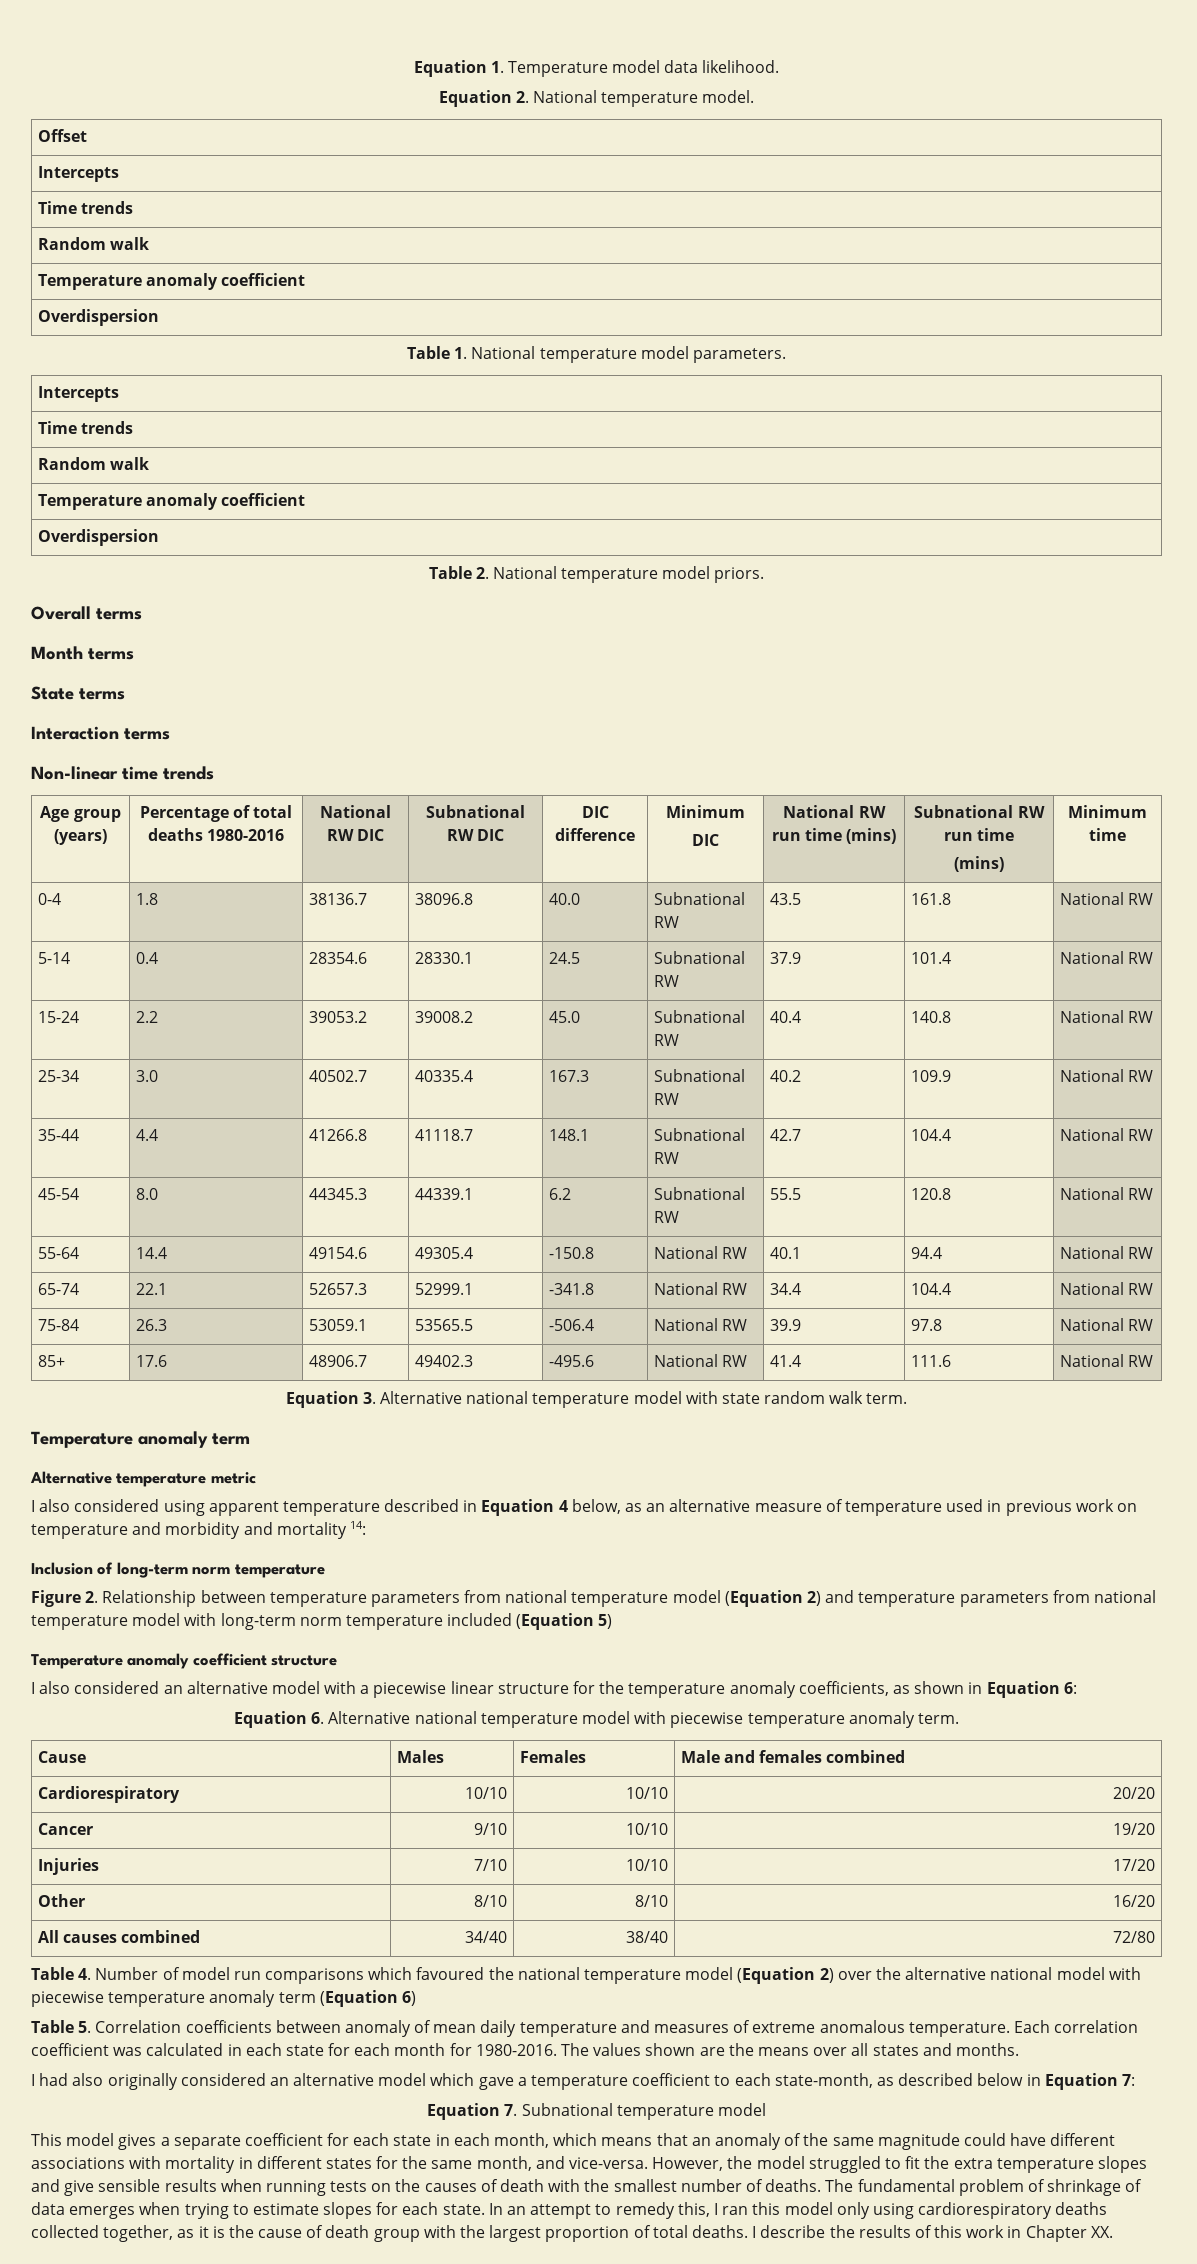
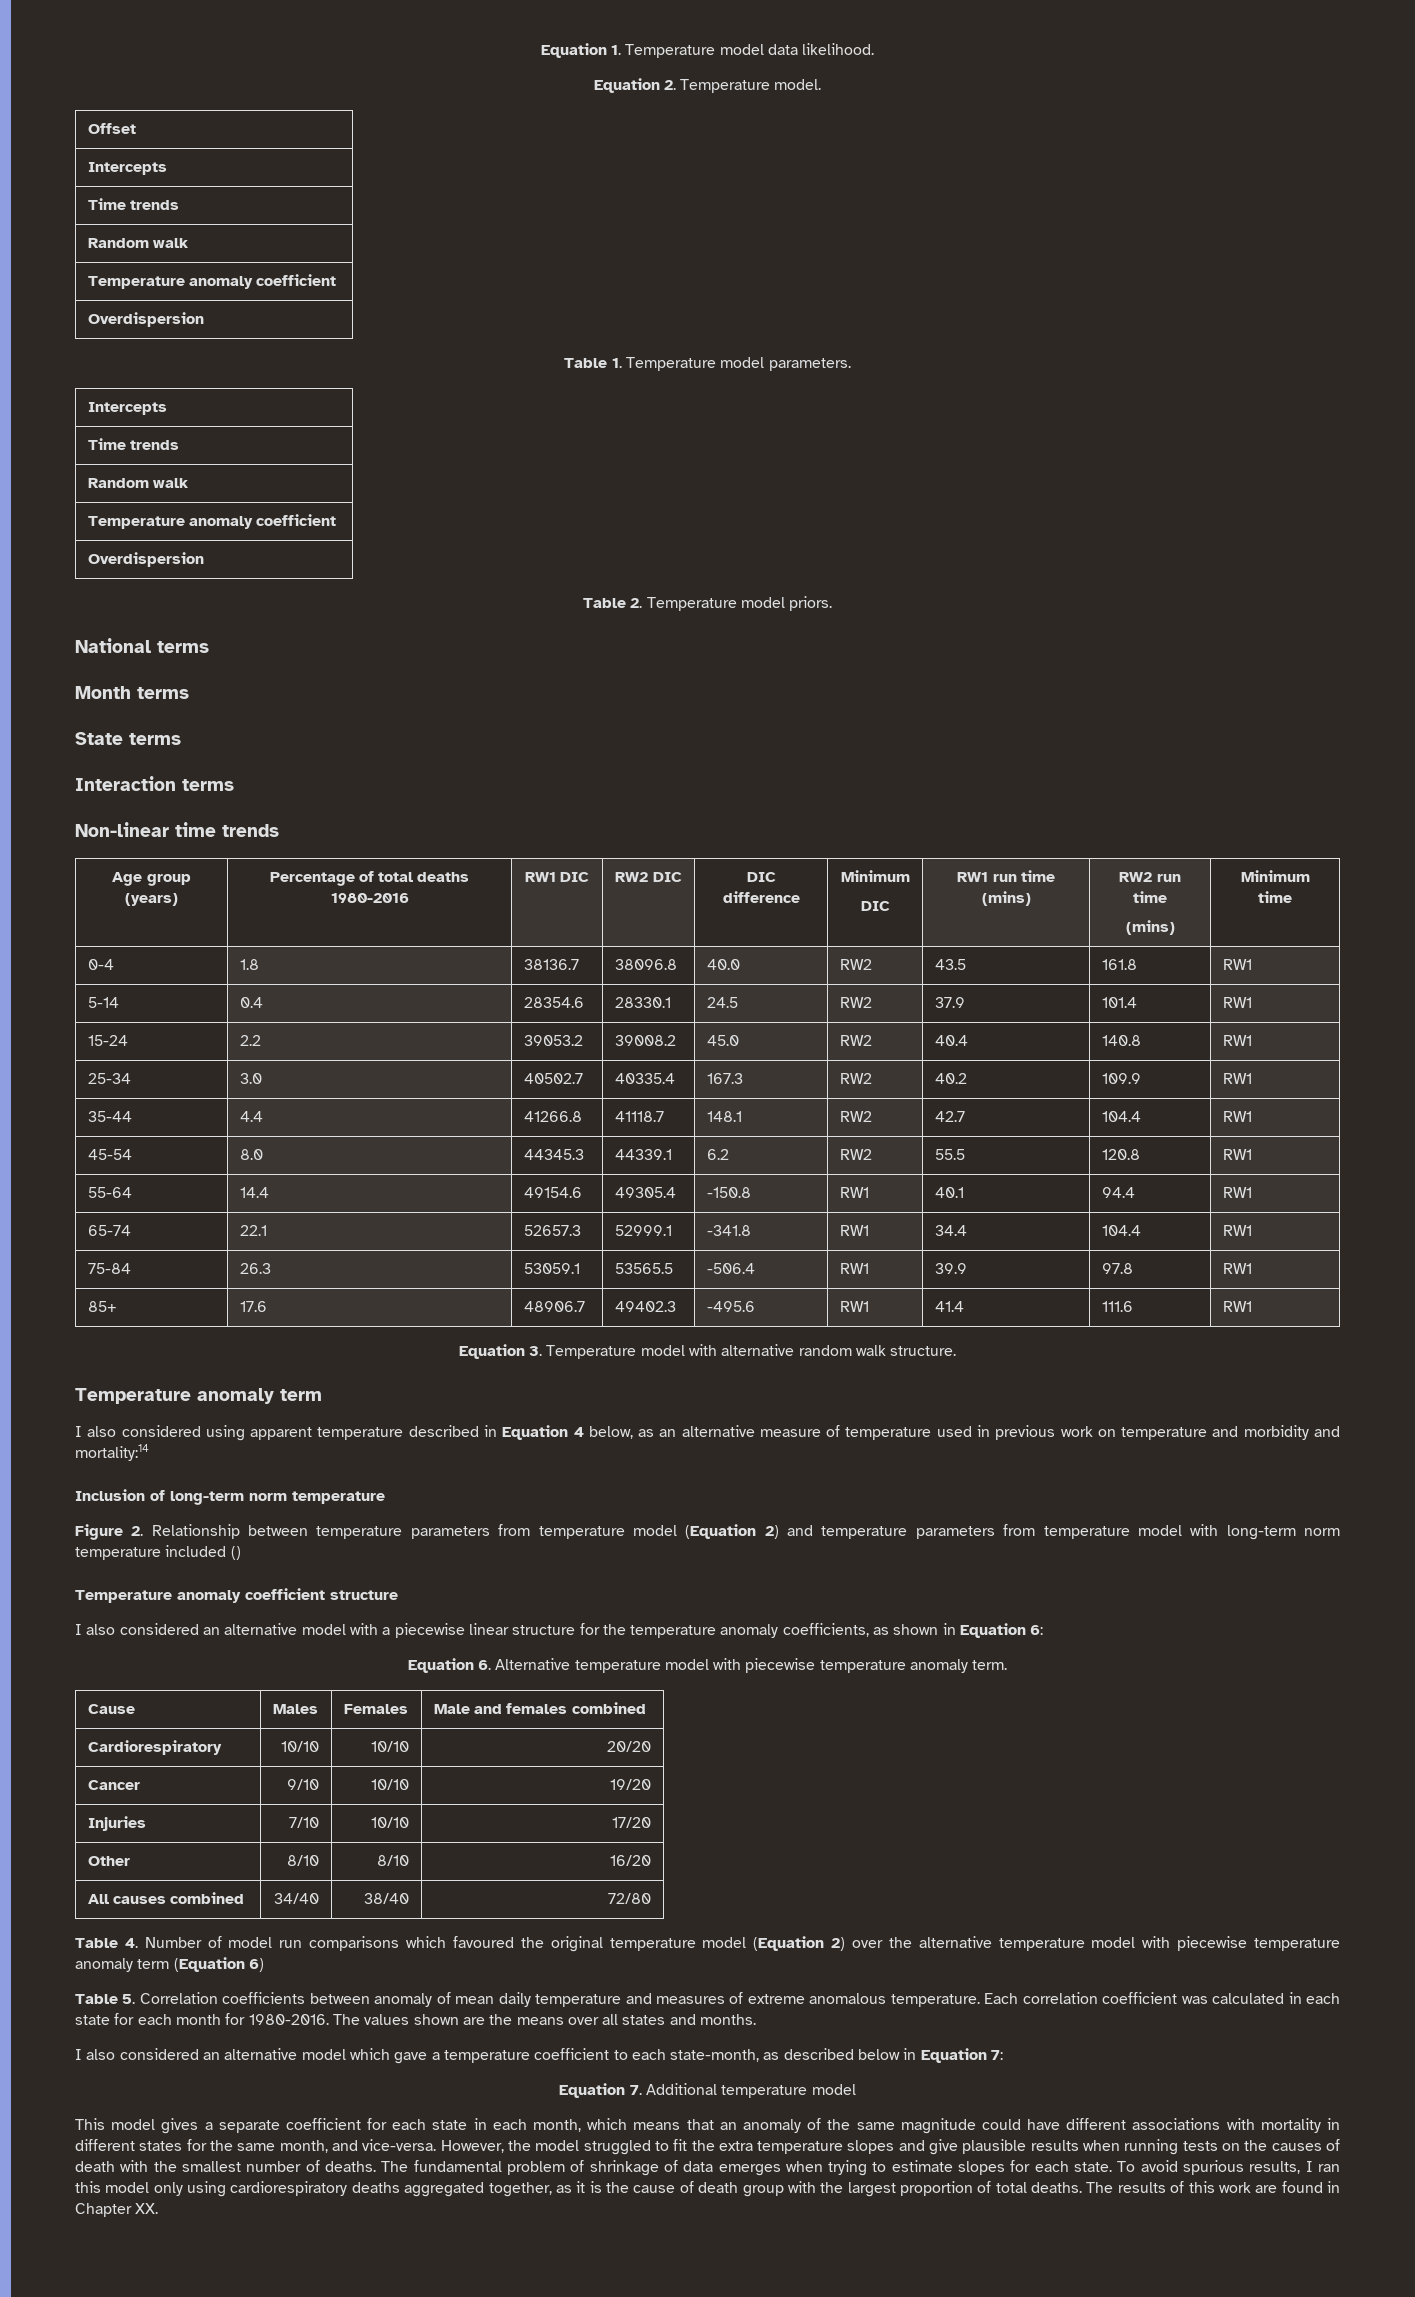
- Equation 2. National temperature model.
+ Equation 2. Temperature model.
- Table 1. National temperature model parameters.
+ Table 1. Temperature model parameters.
- Table 2. National temperature model priors.
+ Table 2. Temperature model priors.
- Overall terms
+ National terms
- Age group (years) | Percentage of total deaths 1980-2016 | National RW DIC | Subnational RW DIC | DIC difference | Minimum
- DIC | National RW run time (mins) | Subnational RW run time
+ Age group (years) | Percentage of total deaths 1980-2016 | RW1 DIC | RW2 DIC | DIC difference | Minimum
+ DIC | RW1 run time (mins) | RW2 run time
- 0-4 | 1.8 | 38136.7 | 38096.8 | 40.0 | Subnational RW | 43.5 | 161.8 | National RW
+ 0-4 | 1.8 | 38136.7 | 38096.8 | 40.0 | RW2 | 43.5 | 161.8 | RW1
- 5-14 | 0.4 | 28354.6 | 28330.1 | 24.5 | Subnational RW | 37.9 | 101.4 | National RW
+ 5-14 | 0.4 | 28354.6 | 28330.1 | 24.5 | RW2 | 37.9 | 101.4 | RW1
- 15-24 | 2.2 | 39053.2 | 39008.2 | 45.0 | Subnational RW | 40.4 | 140.8 | National RW
+ 15-24 | 2.2 | 39053.2 | 39008.2 | 45.0 | RW2 | 40.4 | 140.8 | RW1
- 25-34 | 3.0 | 40502.7 | 40335.4 | 167.3 | Subnational RW | 40.2 | 109.9 | National RW
+ 25-34 | 3.0 | 40502.7 | 40335.4 | 167.3 | RW2 | 40.2 | 109.9 | RW1
- 35-44 | 4.4 | 41266.8 | 41118.7 | 148.1 | Subnational RW | 42.7 | 104.4 | National RW
+ 35-44 | 4.4 | 41266.8 | 41118.7 | 148.1 | RW2 | 42.7 | 104.4 | RW1
- 45-54 | 8.0 | 44345.3 | 44339.1 | 6.2 | Subnational RW | 55.5 | 120.8 | National RW
+ 45-54 | 8.0 | 44345.3 | 44339.1 | 6.2 | RW2 | 55.5 | 120.8 | RW1
- 55-64 | 14.4 | 49154.6 | 49305.4 | -150.8 | National RW | 40.1 | 94.4 | National RW
+ 55-64 | 14.4 | 49154.6 | 49305.4 | -150.8 | RW1 | 40.1 | 94.4 | RW1
- 65-74 | 22.1 | 52657.3 | 52999.1 | -341.8 | National RW | 34.4 | 104.4 | National RW
+ 65-74 | 22.1 | 52657.3 | 52999.1 | -341.8 | RW1 | 34.4 | 104.4 | RW1
- 75-84 | 26.3 | 53059.1 | 53565.5 | -506.4 | National RW | 39.9 | 97.8 | National RW
+ 75-84 | 26.3 | 53059.1 | 53565.5 | -506.4 | RW1 | 39.9 | 97.8 | RW1
- 85+ | 17.6 | 48906.7 | 49402.3 | -495.6 | National RW | 41.4 | 111.6 | National RW
+ 85+ | 17.6 | 48906.7 | 49402.3 | -495.6 | RW1 | 41.4 | 111.6 | RW1
- Equation 3. Alternative national temperature model with state random walk term.
+ Equation 3. Temperature model with alternative random walk structure.
- Alternative temperature metric
- I also considered using apparent temperature described in Equation 4 below, as an alternative measure of temperature used in previous work on temperature and morbidity and mortality 14:
+ I also considered using apparent temperature described in Equation 4 below, as an alternative measure of temperature used in previous work on temperature and morbidity and mortality:14
- Figure 2. Relationship between temperature parameters from national temperature model (Equation 2) and temperature parameters from national temperature model with long-term norm temperature included (Equation 5)
+ Figure 2. Relationship between temperature parameters from temperature model (Equation 2) and temperature parameters from temperature model with long-term norm temperature included ()
- Equation 6. Alternative national temperature model with piecewise temperature anomaly term.
+ Equation 6. Alternative temperature model with piecewise temperature anomaly term.
- Table 4. Number of model run comparisons which favoured the national temperature model (Equation 2) over the alternative national model with piecewise temperature anomaly term (Equation 6)
+ Table 4. Number of model run comparisons which favoured the original temperature model (Equation 2) over the alternative temperature model with piecewise temperature anomaly term (Equation 6)
- I had also originally considered an alternative model which gave a temperature coefficient to each state-month, as described below in Equation 7:
+ I also considered an alternative model which gave a temperature coefficient to each state-month, as described below in Equation 7:
- Equation 7. Subnational temperature model
+ Equation 7. Additional temperature model
- However, the model struggled to fit the extra temperature slopes and give sensible results when running tests on the causes of death with the smallest number of deaths.
+ However, the model struggled to fit the extra temperature slopes and give plausible results when running tests on the causes of death with the smallest number of deaths.
- In an attempt to remedy this, I ran this model only using cardiorespiratory deaths collected together, as it is the cause of death group with the largest proportion of total deaths.
+ To avoid spurious results, I ran this model only using cardiorespiratory deaths aggregated together, as it is the cause of death group with the largest proportion of total deaths.
- I describe the results of this work in Chapter XX.
+ The results of this work are found in Chapter XX.

